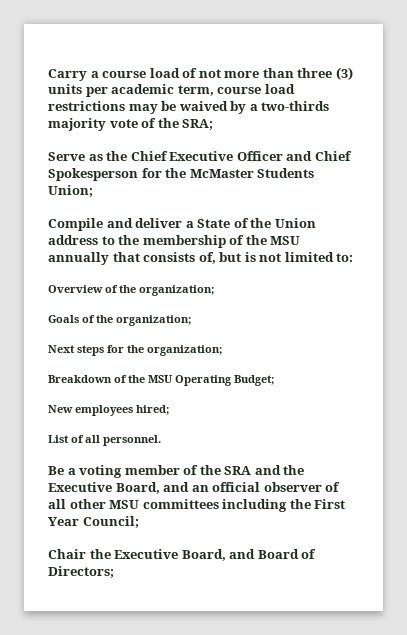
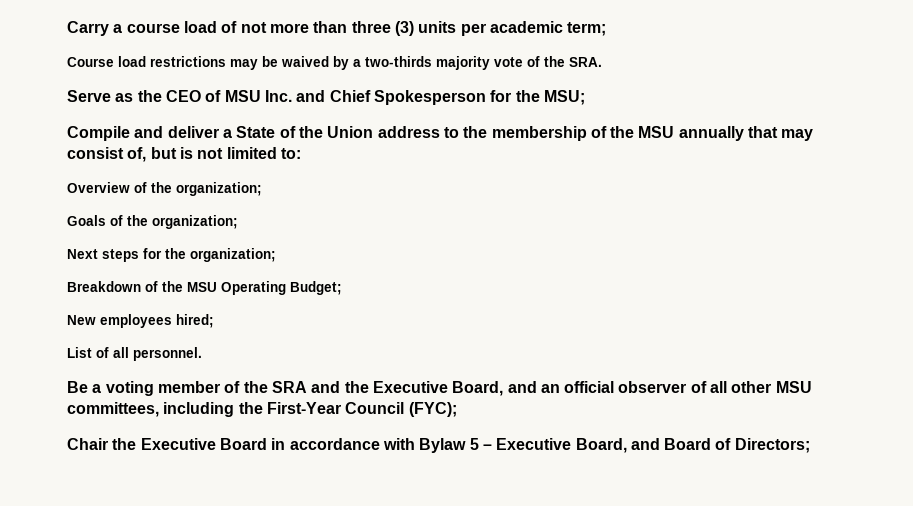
- Carry a course load of not more than three (3) units per academic term, course load restrictions may be waived by a two-thirds majority vote of the SRA;
+ Carry a course load of not more than three (3) units per academic term;
+ Course load restrictions may be waived by a two-thirds majority vote of the SRA.
- Serve as the Chief Executive Officer and Chief Spokesperson for the McMaster Students Union;
+ Serve as the CEO of MSU Inc. and Chief Spokesperson for the MSU;
- Compile and deliver a State of the Union address to the membership of the MSU annually that consists of, but is not limited to:
+ Compile and deliver a State of the Union address to the membership of the MSU annually that may consist of, but is not limited to:
- Be a voting member of the SRA and the Executive Board, and an official observer of all other MSU committees including the First Year Council;
+ Be a voting member of the SRA and the Executive Board, and an official observer of all other MSU committees, including the First-Year Council (FYC);
- Chair the Executive Board, and Board of Directors;
+ Chair the Executive Board in accordance with Bylaw 5 – Executive Board, and Board of Directors;

